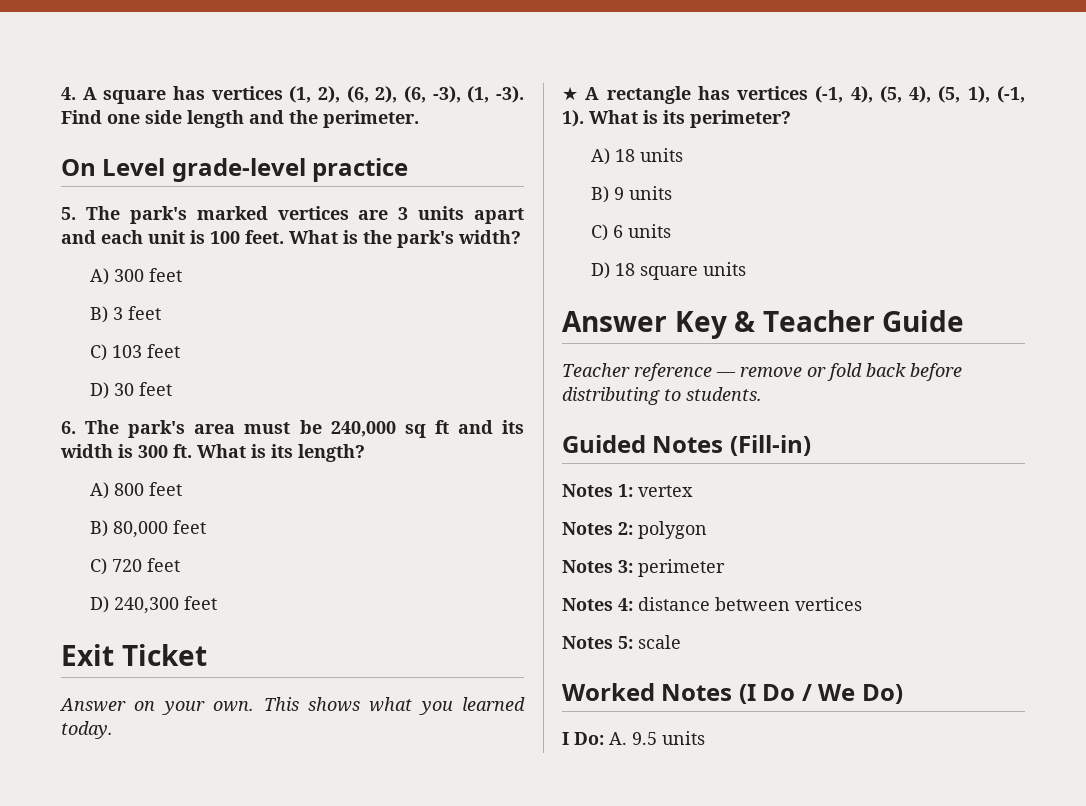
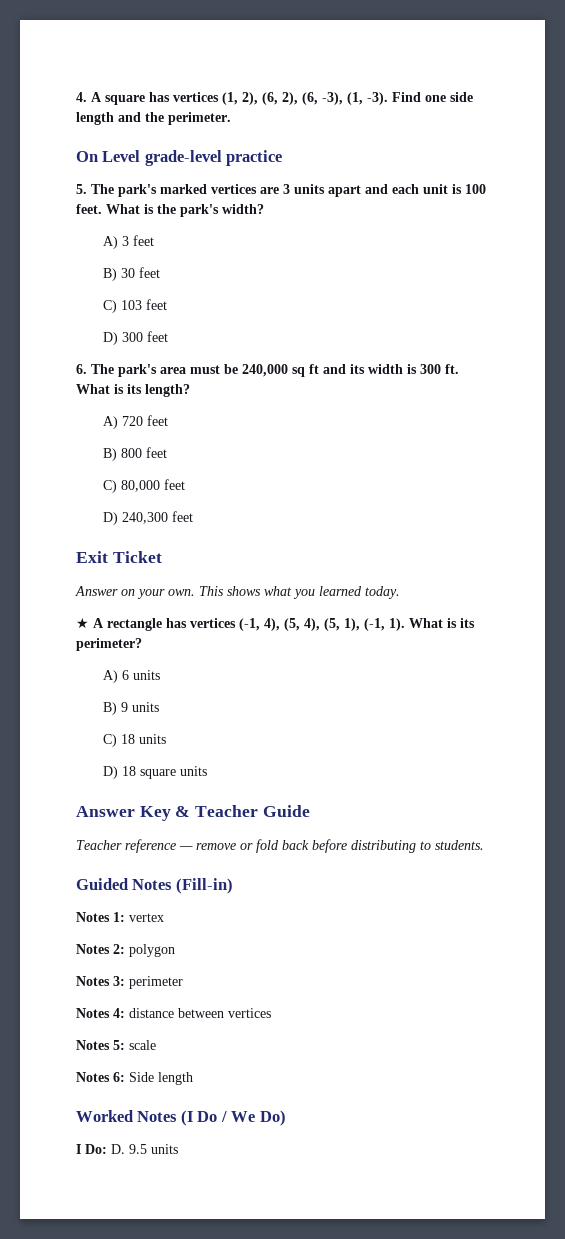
- A) 300 feet
- B) 3 feet
+ A) 3 feet
+ B) 30 feet
- D) 30 feet
+ D) 300 feet
- A) 800 feet
+ A) 720 feet
+ B) 800 feet
- B) 80,000 feet
+ C) 80,000 feet
- C) 720 feet
- A) 18 units
+ A) 6 units
- C) 6 units
+ C) 18 units
+ Notes 6: Side length
- I Do: A. 9.5 units
+ I Do: D. 9.5 units

